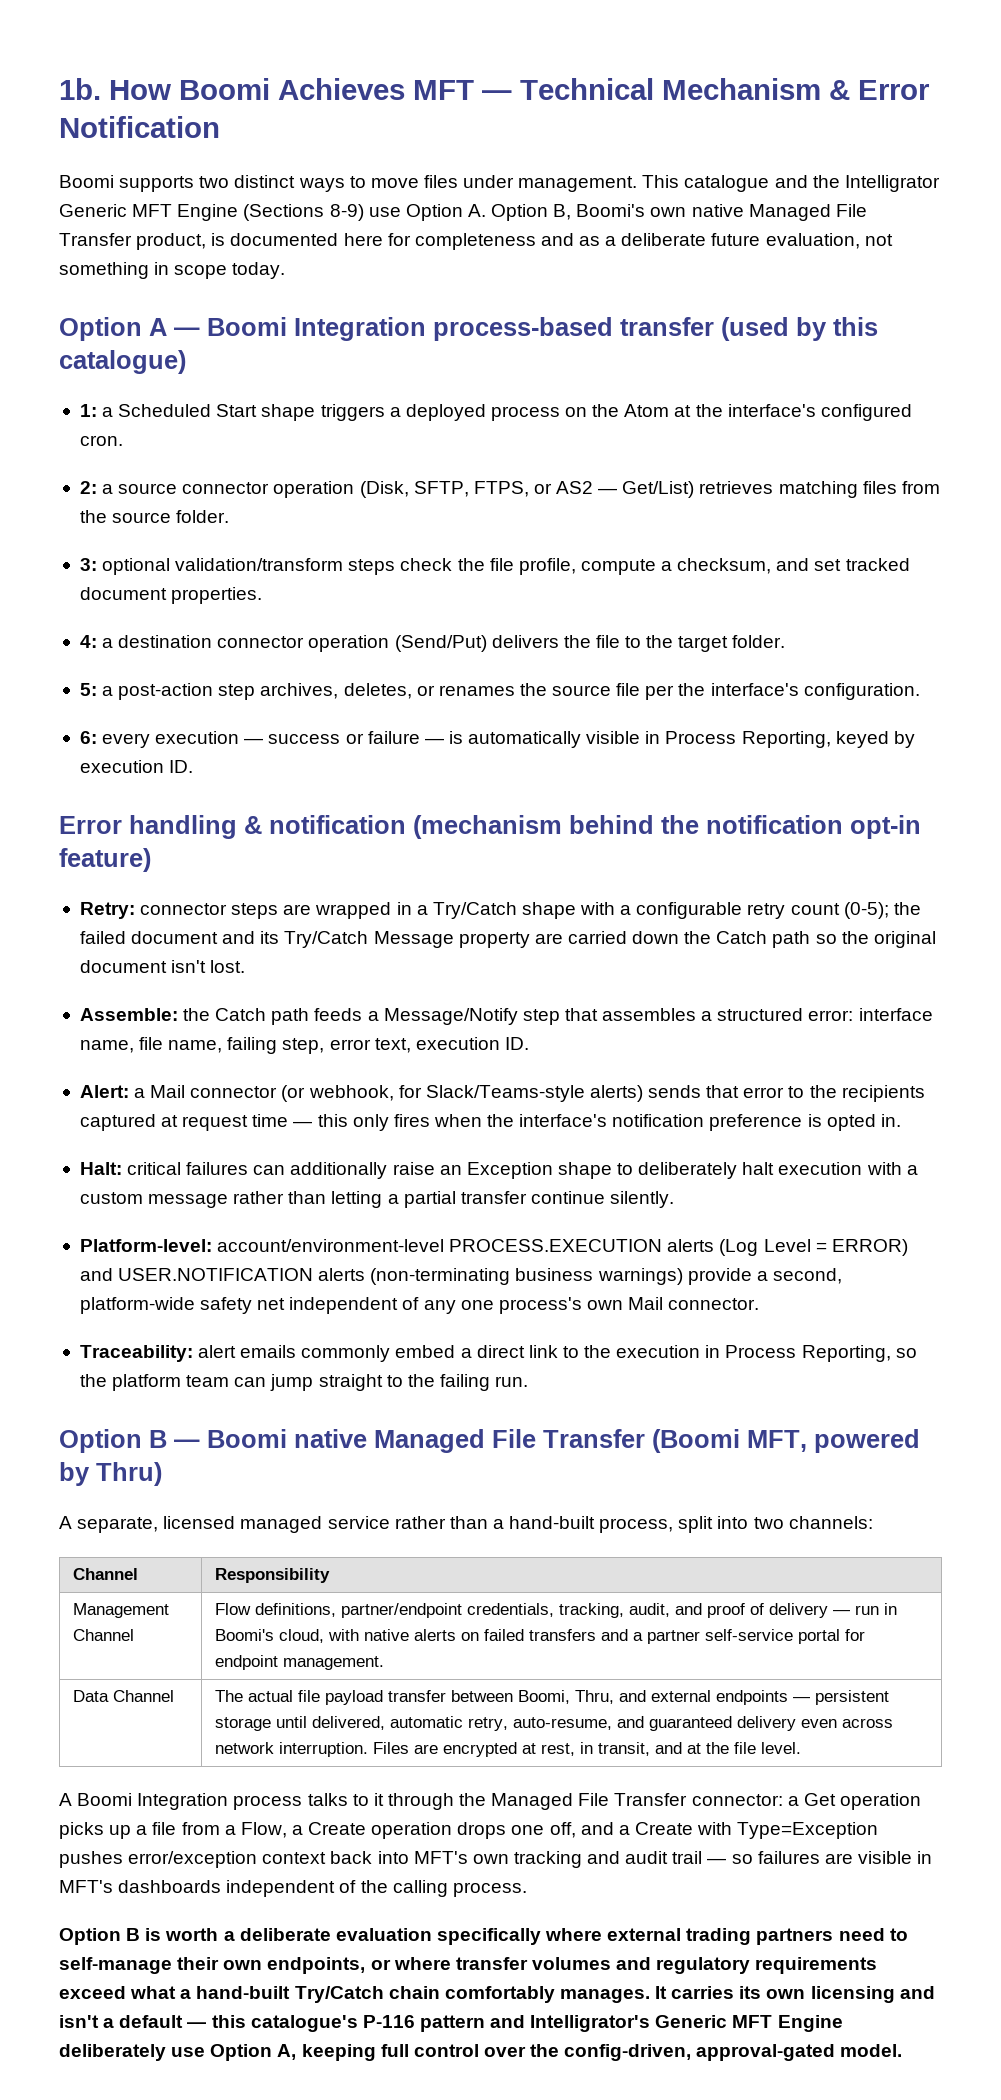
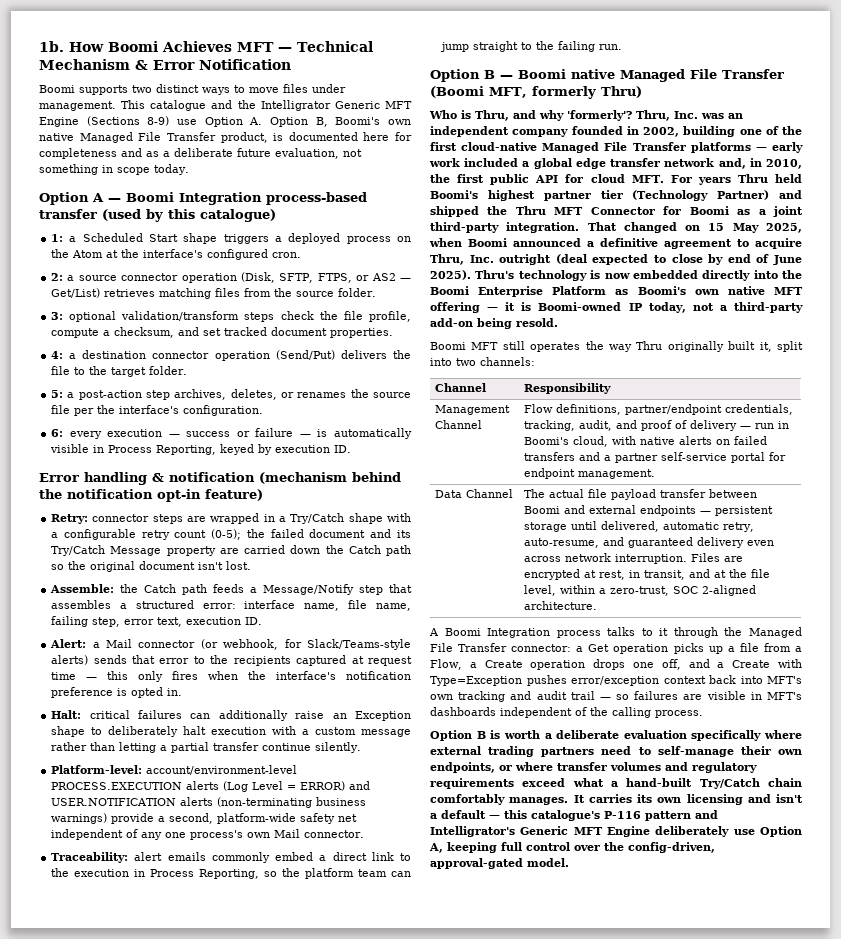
- Option B — Boomi native Managed File Transfer (Boomi MFT, powered by Thru)
+ Option B — Boomi native Managed File Transfer (Boomi MFT, formerly Thru)
- A separate, licensed managed service rather than a hand-built process, split into two channels:
+ Who is Thru, and why 'formerly'? Thru, Inc. was an independent company founded in 2002, building one of the first cloud-native Managed File Transfer platforms — early work included a global edge transfer network and, in 2010, the first public API for cloud MFT. For years Thru held Boomi's highest partner tier (Technology Partner) and shipped the Thru MFT Connector for Boomi as a joint third-party integration. That changed on 15 May 2025, when Boomi announced a definitive agreement to acquire Thru, Inc. outright (deal expected to close by end of June 2025). Thru's technology is now embedded directly into the Boomi Enterprise Platform as Boomi's own native MFT offering — it is Boomi-owned IP today, not a third-party add-on being resold.
+ Boomi MFT still operates the way Thru originally built it, split into two channels:
- The actual file payload transfer between Boomi, Thru, and external endpoints — persistent storage until delivered, automatic retry, auto-resume, and guaranteed delivery even across network interruption.
+ The actual file payload transfer between Boomi and external endpoints — persistent storage until delivered, automatic retry, auto-resume, and guaranteed delivery even across network interruption.
- Files are encrypted at rest, in transit, and at the file level.
+ Files are encrypted at rest, in transit, and at the file level, within a zero-trust, SOC 2-aligned architecture.

